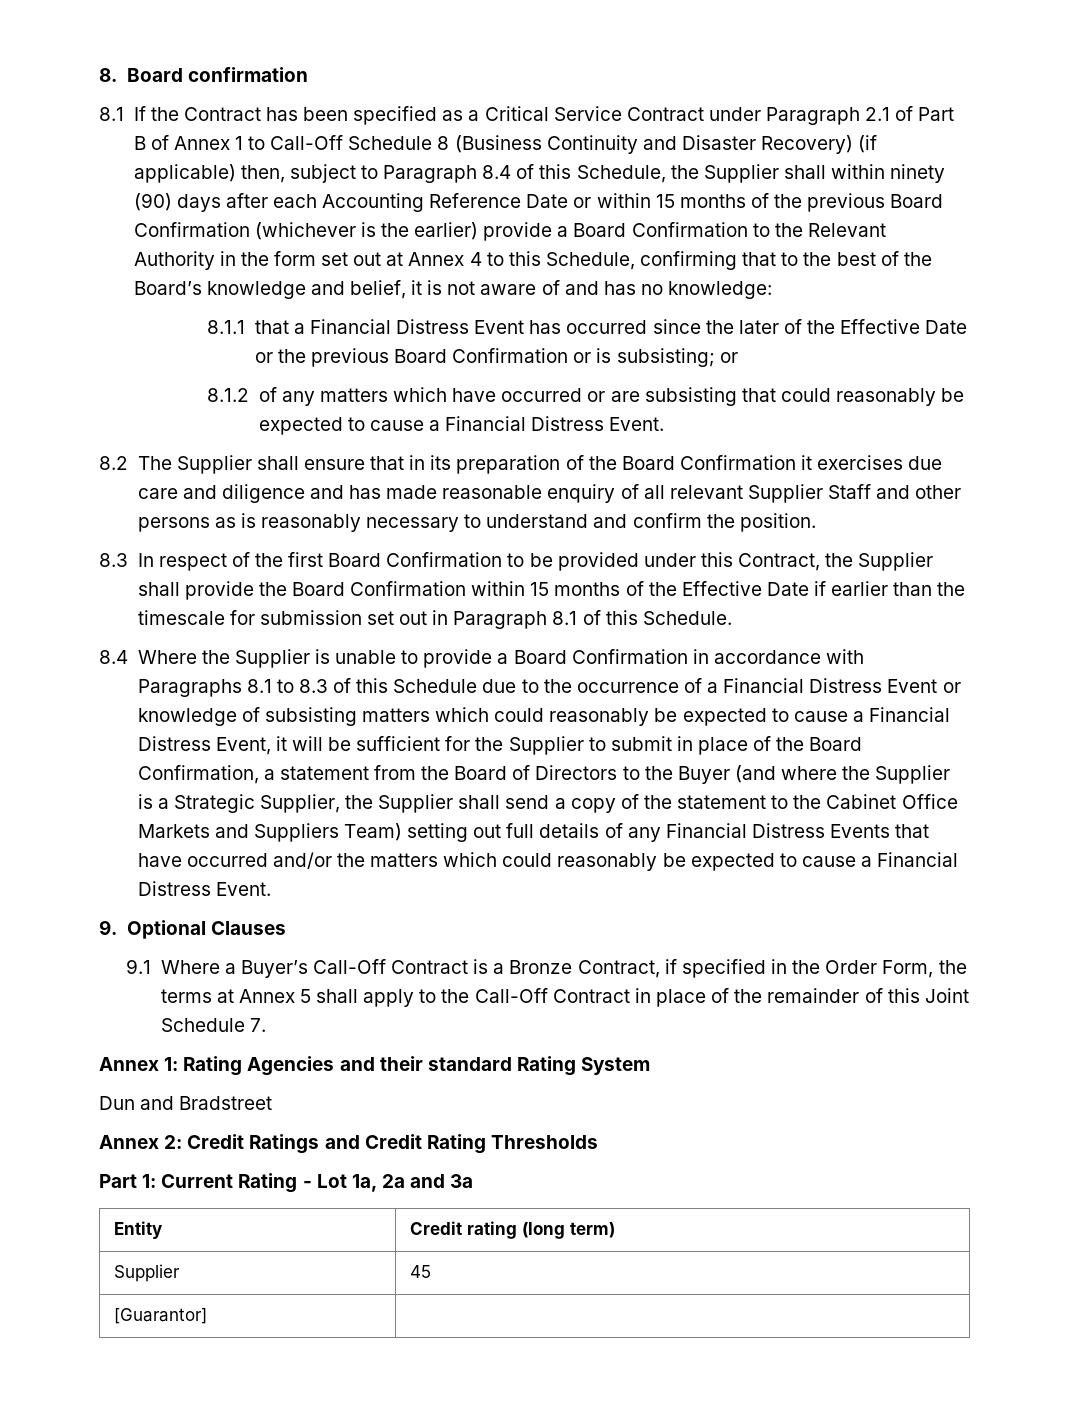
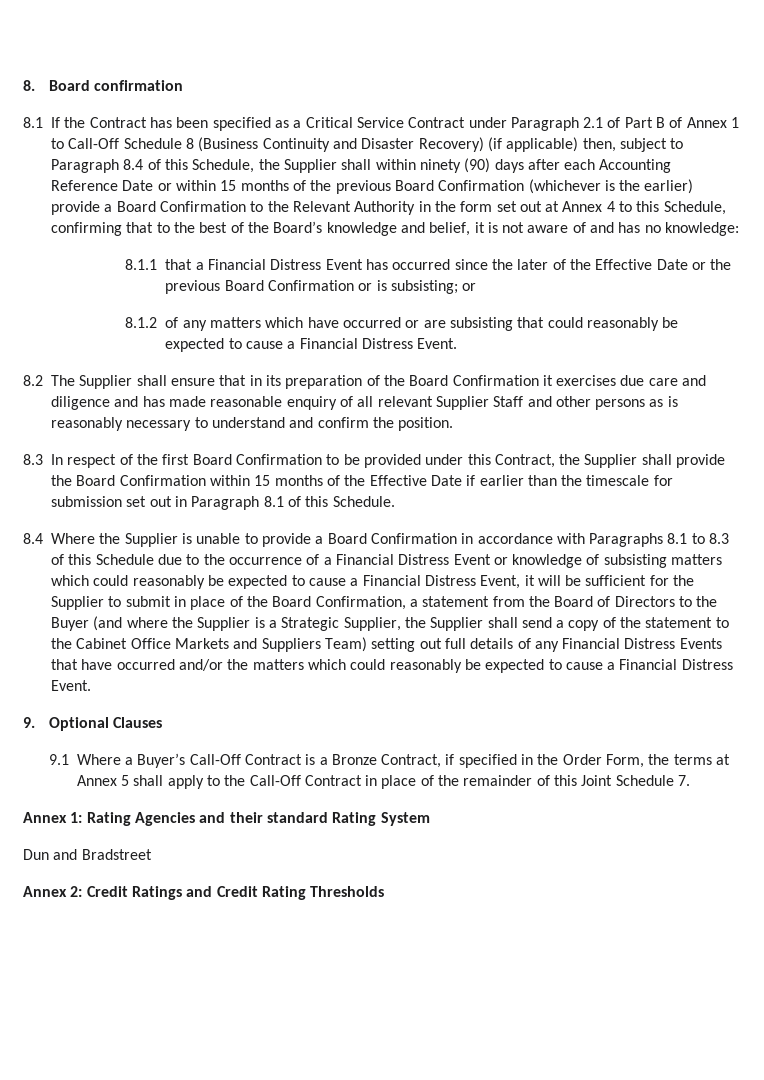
- Part 1: Current Rating - Lot 1a, 2a and 3a
- Entity | Credit rating (long term)
- Supplier | 45
- [Guarantor] |

